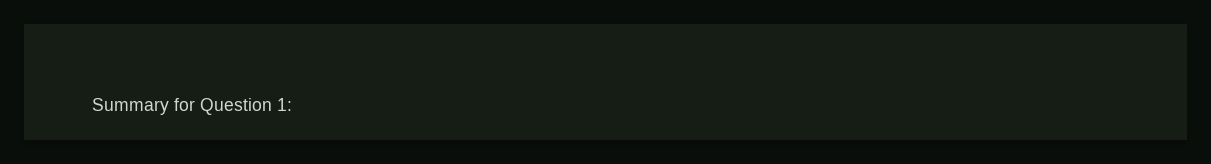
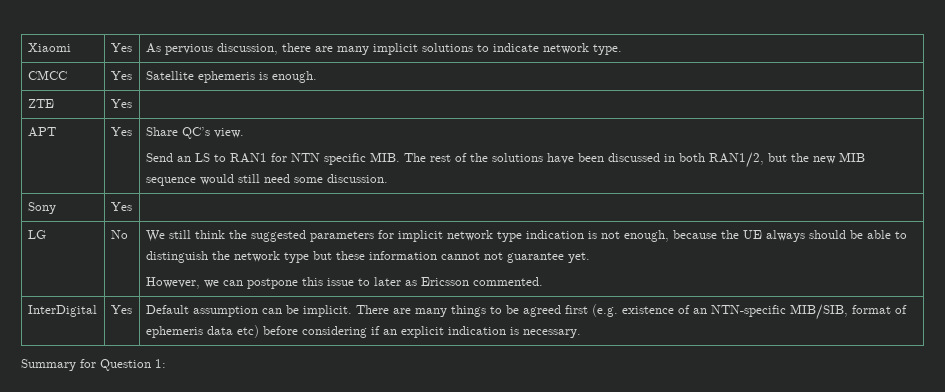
+ Xiaomi | Yes | As pervious discussion, there are many implicit solutions to indicate network type.
+ CMCC | Yes | Satellite ephemeris is enough.
+ ZTE | Yes |
+ APT | Yes | Share QC’s view.
+ Send an LS to RAN1 for NTN specific MIB. The rest of the solutions have been discussed in both RAN1/2, but the new MIB sequence would still need some discussion.
+ Sony | Yes |
+ LG | No | We still think the suggested parameters for implicit network type indication is not enough, because the UE always should be able to distinguish the network type but these information cannot not guarantee yet.
+ However, we can postpone this issue to later as Ericsson commented.
+ InterDigital | Yes | Default assumption can be implicit. There are many things to be agreed first (e.g. existence of an NTN-specific MIB/SIB, format of ephemeris data etc) before considering if an explicit indication is necessary.

